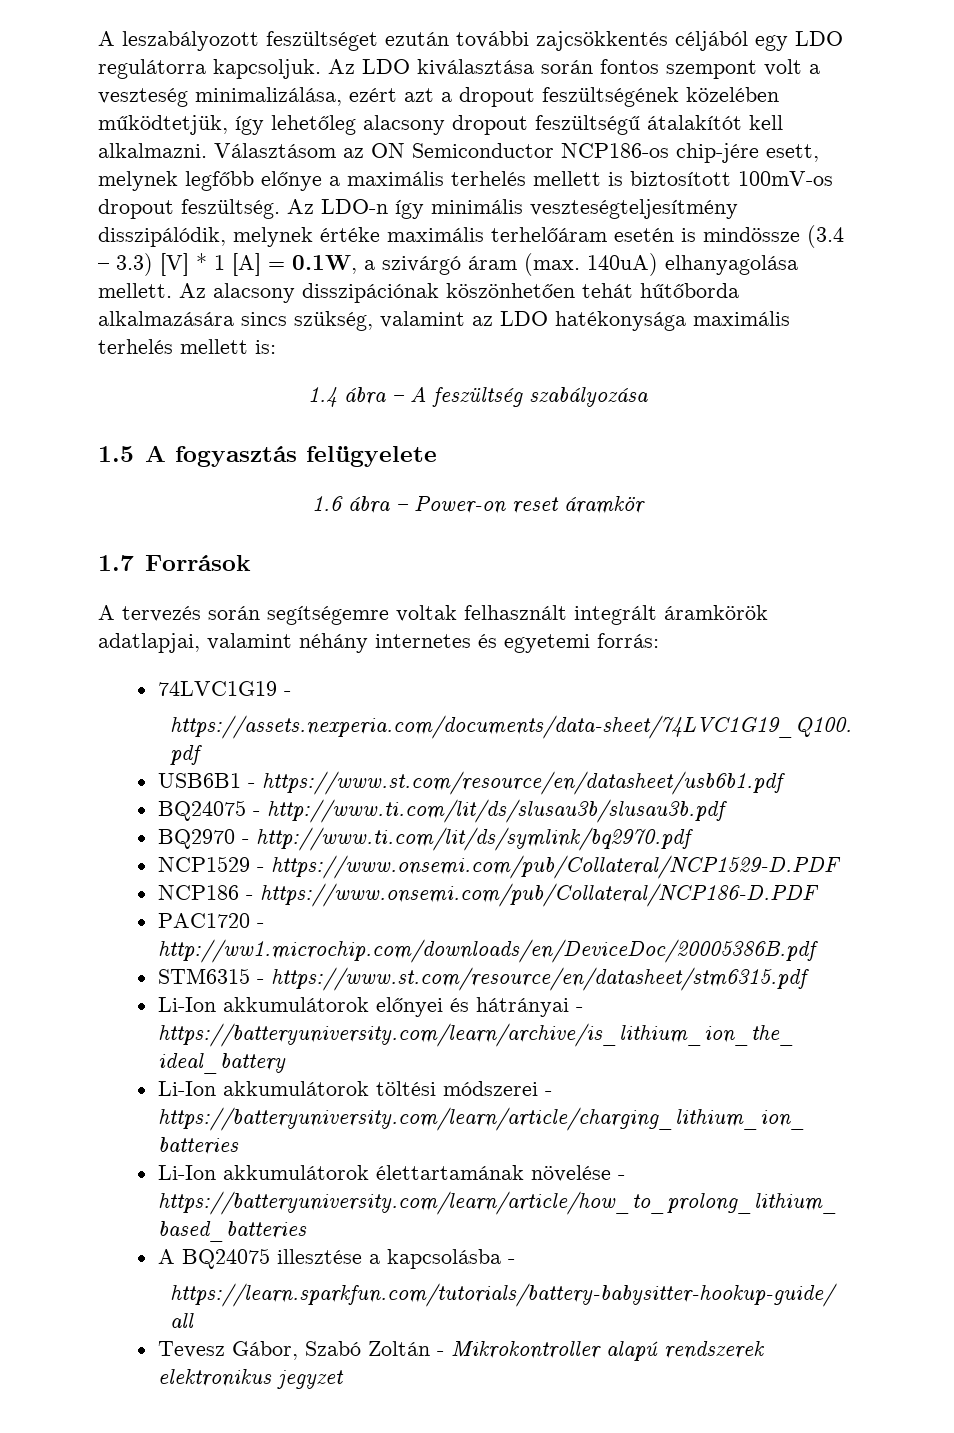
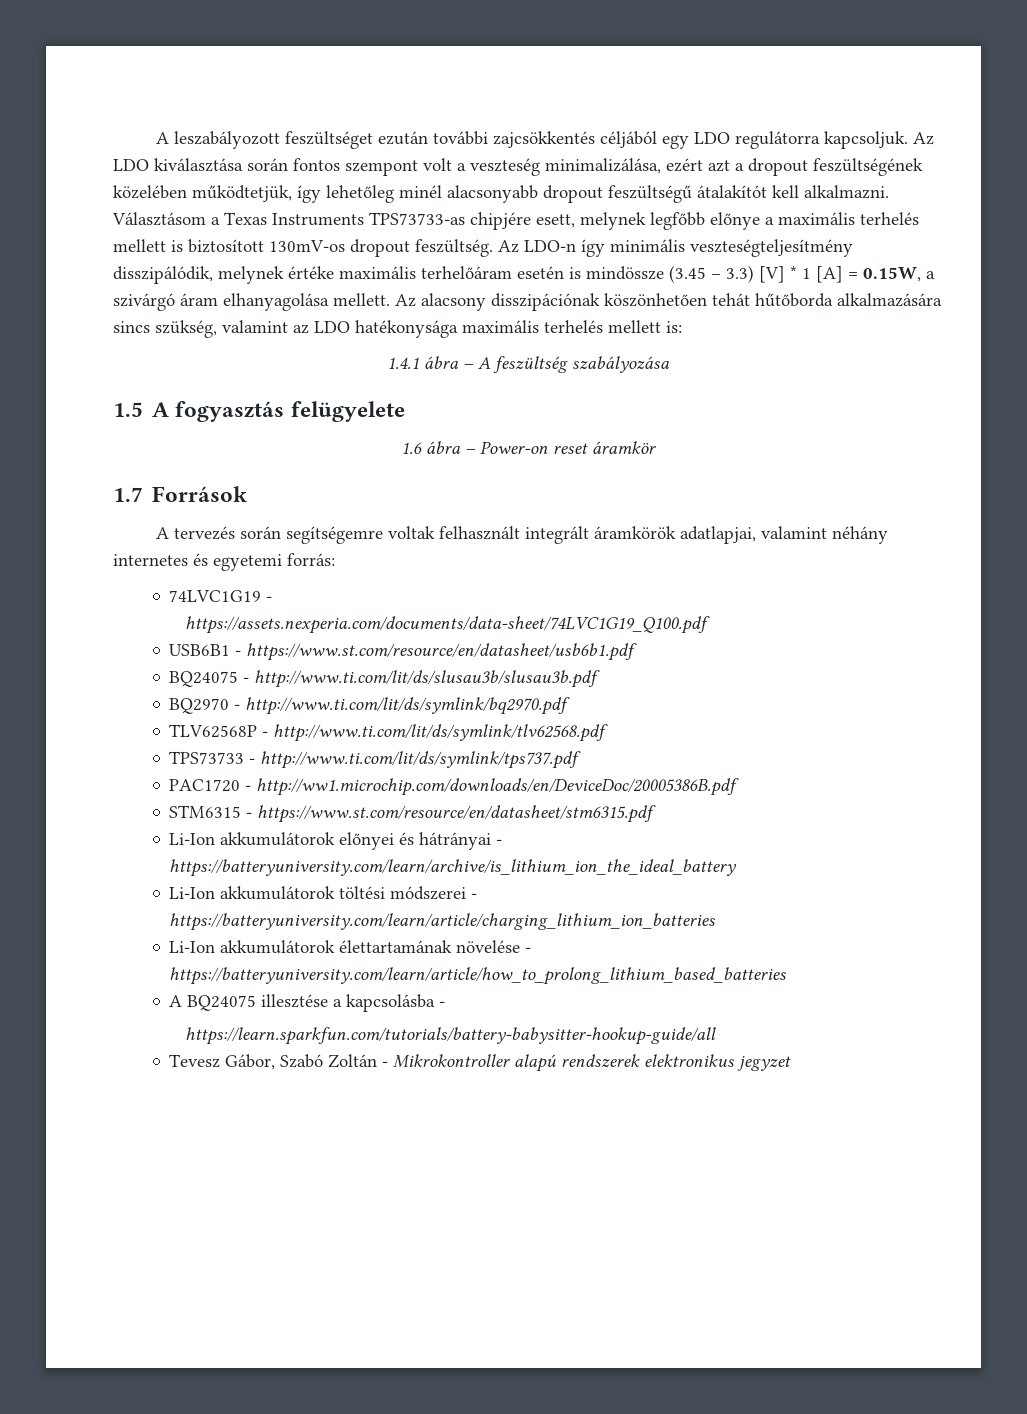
- Az LDO kiválasztása során fontos szempont volt a veszteség minimalizálása, ezért azt a dropout feszültségének közelében működtetjük, így lehetőleg alacsony dropout feszültségű átalakítót kell alkalmazni.
+ Az LDO kiválasztása során fontos szempont volt a veszteség minimalizálása, ezért azt a dropout feszültségének közelében működtetjük, így lehetőleg minél alacsonyabb dropout feszültségű átalakítót kell alkalmazni.
- Választásom az ON Semiconductor NCP186-os chip-jére esett, melynek legfőbb előnye a maximális terhelés mellett is biztosított 100mV-os dropout feszültség.
+ Választásom a Texas Instruments TPS73733-as chipjére esett, melynek legfőbb előnye a maximális terhelés mellett is biztosított 130mV-os dropout feszültség.
- Az LDO-n így minimális veszteségteljesítmény disszipálódik, melynek értéke maximális terhelőáram esetén is mindössze (3.4 – 3.3) [V] * 1 [A] = 0.1W, a szivárgó áram (max. 140uA) elhanyagolása mellett.
+ Az LDO-n így minimális veszteségteljesítmény disszipálódik, melynek értéke maximális terhelőáram esetén is mindössze (3.45 – 3.3) [V] * 1 [A] = 0.15W, a szivárgó áram elhanyagolása mellett.
- 1.4 ábra – A feszültség szabályozása
+ 1.4.1 ábra – A feszültség szabályozása
- NCP1529 - https://www.onsemi.com/pub/Collateral/NCP1529-D.PDF
- NCP186 - https://www.onsemi.com/pub/Collateral/NCP186-D.PDF
+ TLV62568P - http://www.ti.com/lit/ds/symlink/tlv62568.pdf
+ TPS73733 - http://www.ti.com/lit/ds/symlink/tps737.pdf

